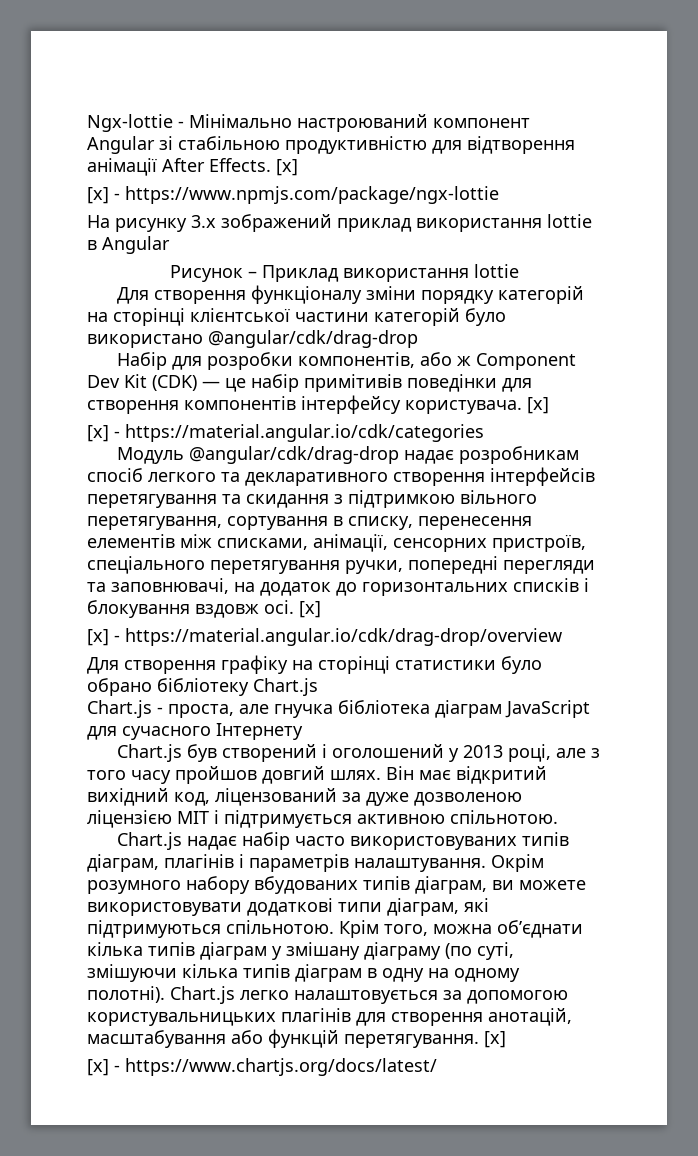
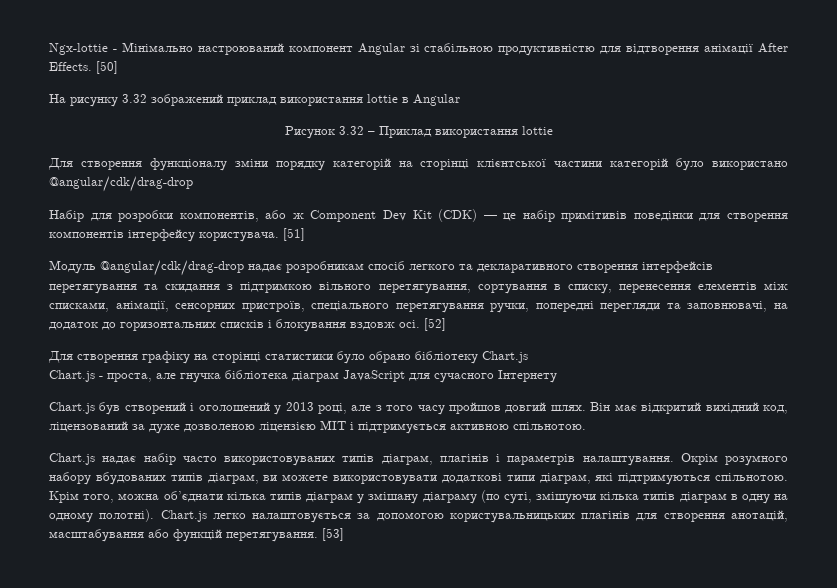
- Ngx-lottie - Мінімально настроюваний компонент Angular зі стабільною продуктивністю для відтворення анімації After Effects. [x]
- [x] - https://www.npmjs.com/package/ngx-lottie
+ Ngx-lottie - Мінімально настроюваний компонент Angular зі стабільною продуктивністю для відтворення анімації After Effects. [50]
- На рисунку 3.x зображений приклад використання lottie в Angular
+ На рисунку 3.32 зображений приклад використання lottie в Angular
- Рисунок – Приклад використання lottie
+ Рисунок 3.32 – Приклад використання lottie
- Набір для розробки компонентів, або ж Component Dev Kit (CDK) — це набір примітивів поведінки для створення компонентів інтерфейсу користувача. [x]
- [x] - https://material.angular.io/cdk/categories
+ Набір для розробки компонентів, або ж Component Dev Kit (CDK) — це набір примітивів поведінки для створення компонентів інтерфейсу користувача. [51]
- Модуль @angular/cdk/drag-drop надає розробникам спосіб легкого та декларативного створення інтерфейсів перетягування та скидання з підтримкою вільного перетягування, сортування в списку, перенесення елементів між списками, анімації, сенсорних пристроїв, спеціального перетягування ручки, попередні перегляди та заповнювачі, на додаток до горизонтальних списків і блокування вздовж осі. [x]
- [x] - https://material.angular.io/cdk/drag-drop/overview
+ Модуль @angular/cdk/drag-drop надає розробникам спосіб легкого та декларативного створення інтерфейсів перетягування та скидання з підтримкою вільного перетягування, сортування в списку, перенесення елементів між списками, анімації, сенсорних пристроїв, спеціального перетягування ручки, попередні перегляди та заповнювачі, на додаток до горизонтальних списків і блокування вздовж осі. [52]
- Chart.js легко налаштовується за допомогою користувальницьких плагінів для створення анотацій, масштабування або функцій перетягування. [x]
- [x] - https://www.chartjs.org/docs/latest/
+ Chart.js легко налаштовується за допомогою користувальницьких плагінів для створення анотацій, масштабування або функцій перетягування. [53]

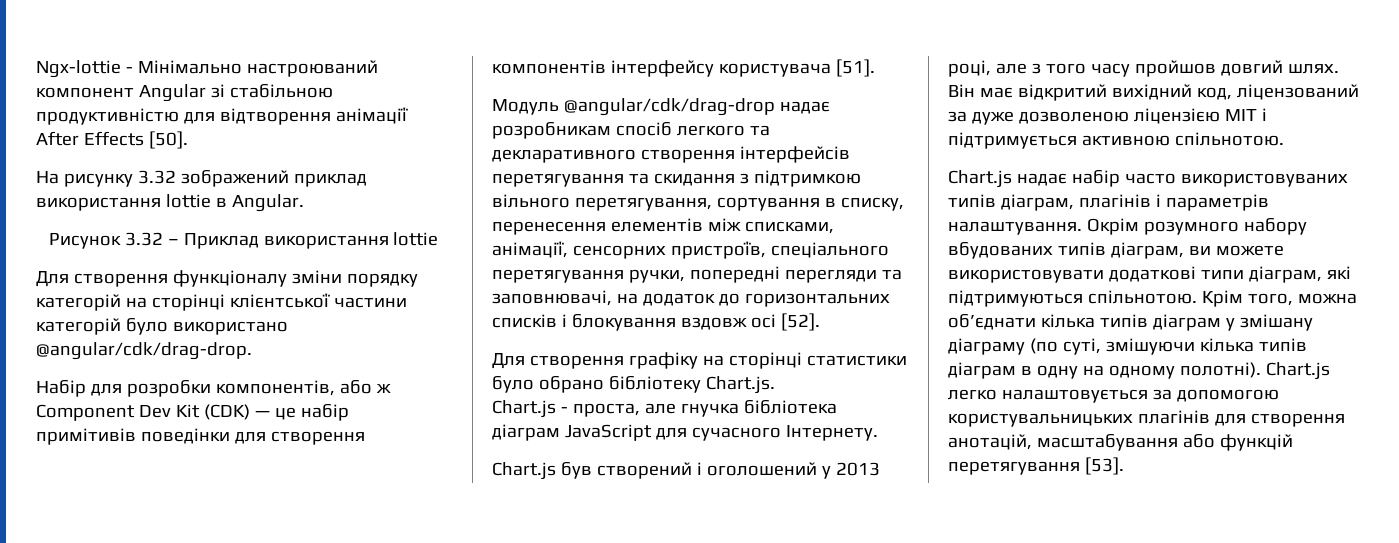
- Ngx-lottie - Мінімально настроюваний компонент Angular зі стабільною продуктивністю для відтворення анімації After Effects. [50]
+ Ngx-lottie - Мінімально настроюваний компонент Angular зі стабільною продуктивністю для відтворення анімації After Effects [50].
- На рисунку 3.32 зображений приклад використання lottie в Angular
+ На рисунку 3.32 зображений приклад використання lottie в Angular.
- Для створення функціоналу зміни порядку категорій на сторінці клієнтської частини категорій було використано @angular/cdk/drag-drop
+ Для створення функціоналу зміни порядку категорій на сторінці клієнтської частини категорій було використано @angular/cdk/drag-drop.
- Набір для розробки компонентів, або ж Component Dev Kit (CDK) — це набір примітивів поведінки для створення компонентів інтерфейсу користувача. [51]
+ Набір для розробки компонентів, або ж Component Dev Kit (CDK) — це набір примітивів поведінки для створення компонентів інтерфейсу користувача [51].
- Модуль @angular/cdk/drag-drop надає розробникам спосіб легкого та декларативного створення інтерфейсів перетягування та скидання з підтримкою вільного перетягування, сортування в списку, перенесення елементів між списками, анімації, сенсорних пристроїв, спеціального перетягування ручки, попередні перегляди та заповнювачі, на додаток до горизонтальних списків і блокування вздовж осі. [52]
+ Модуль @angular/cdk/drag-drop надає розробникам спосіб легкого та декларативного створення інтерфейсів перетягування та скидання з підтримкою вільного перетягування, сортування в списку, перенесення елементів між списками, анімації, сенсорних пристроїв, спеціального перетягування ручки, попередні перегляди та заповнювачі, на додаток до горизонтальних списків і блокування вздовж осі [52].
- Для створення графіку на сторінці статистики було обрано бібліотеку Chart.js
+ Для створення графіку на сторінці статистики було обрано бібліотеку Chart.js.
- Chart.js - проста, але гнучка бібліотека діаграм JavaScript для сучасного Інтернету
+ Chart.js - проста, але гнучка бібліотека діаграм JavaScript для сучасного Інтернету.
- Chart.js легко налаштовується за допомогою користувальницьких плагінів для створення анотацій, масштабування або функцій перетягування. [53]
+ Chart.js легко налаштовується за допомогою користувальницьких плагінів для створення анотацій, масштабування або функцій перетягування [53].

